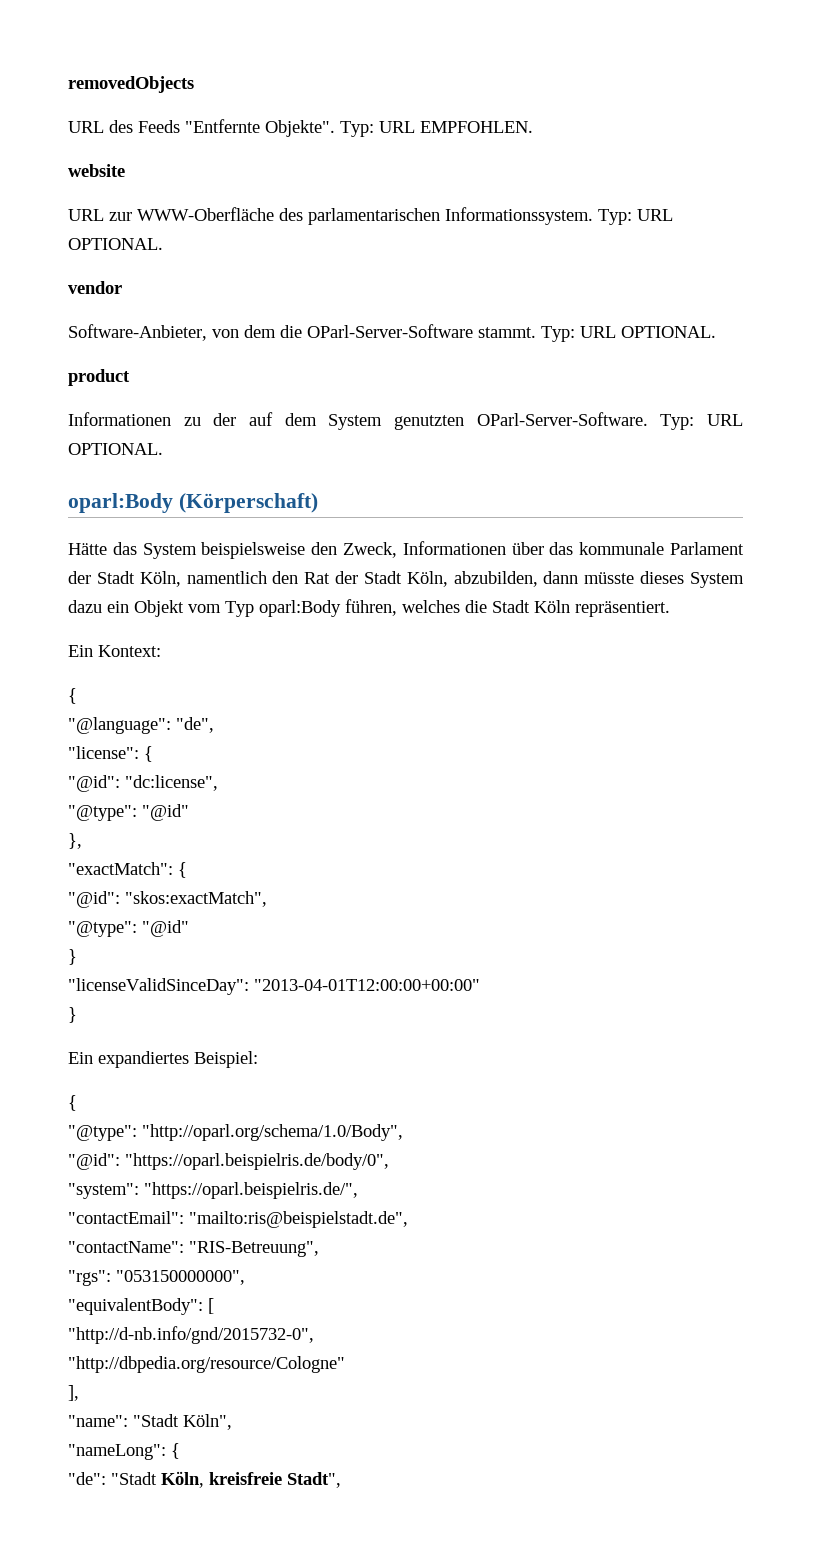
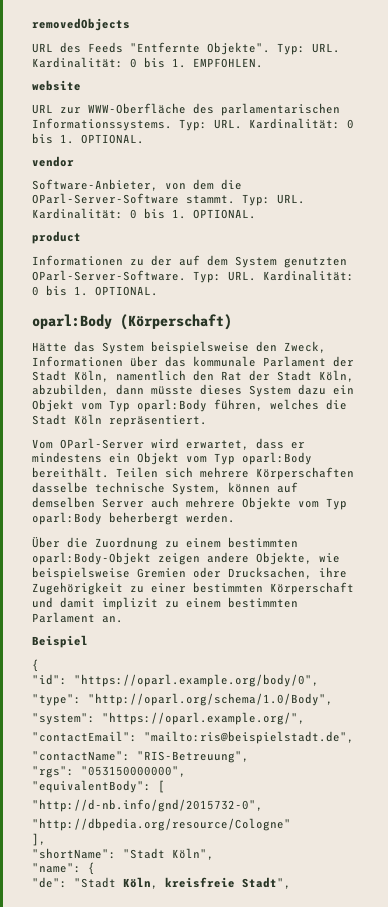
- Typ: URL EMPFOHLEN.
+ Typ: URL. Kardinalität: 0 bis 1. EMPFOHLEN.
- URL zur WWW-Oberfläche des parlamentarischen Informationssystem. Typ: URL OPTIONAL.
+ URL zur WWW-Oberfläche des parlamentarischen Informationssystems. Typ: URL. Kardinalität: 0 bis 1. OPTIONAL.
- Software-Anbieter, von dem die OParl-Server-Software stammt. Typ: URL OPTIONAL.
+ Software-Anbieter, von dem die OParl-Server-Software stammt. Typ: URL. Kardinalität: 0 bis 1. OPTIONAL.
- Informationen zu der auf dem System genutzten OParl-Server-Software. Typ: URL OPTIONAL.
+ Informationen zu der auf dem System genutzten OParl-Server-Software. Typ: URL. Kardinalität: 0 bis 1. OPTIONAL.
- Ein Kontext:
+ Vom OParl-Server wird erwartet, dass er mindestens ein Objekt vom Typ oparl:Body bereithält. Teilen sich mehrere Körperschaften dasselbe technische System, können auf demselben Server auch mehrere Objekte vom Typ oparl:Body beherbergt werden.
+ Über die Zuordnung zu einem bestimmten oparl:Body-Objekt zeigen andere Objekte, wie beispielsweise Gremien oder Drucksachen, ihre Zugehörigkeit zu einer bestimmten Körperschaft und damit implizit zu einem bestimmten Parlament an.
+ Beispiel
  {
- "@language": "de",
- "license": {
- "@id": "dc:license",
- "@type": "@id"
- },
- "exactMatch": {
- "@id": "skos:exactMatch",
- "@type": "@id"
- }
- "licenseValidSinceDay": "2013-04-01T12:00:00+00:00"
- }
- Ein expandiertes Beispiel:
- {
- "@type": "http://oparl.org/schema/1.0/Body",
+ "id": "https://oparl.example.org/body/0",
+ "type": "http://oparl.org/schema/1.0/Body",
- "@id": "https://oparl.beispielris.de/body/0",
- "system": "https://oparl.beispielris.de/",
+ "system": "https://oparl.example.org/",
- "name": "Stadt Köln",
+ "shortName": "Stadt Köln",
- "nameLong": {
+ "name": {

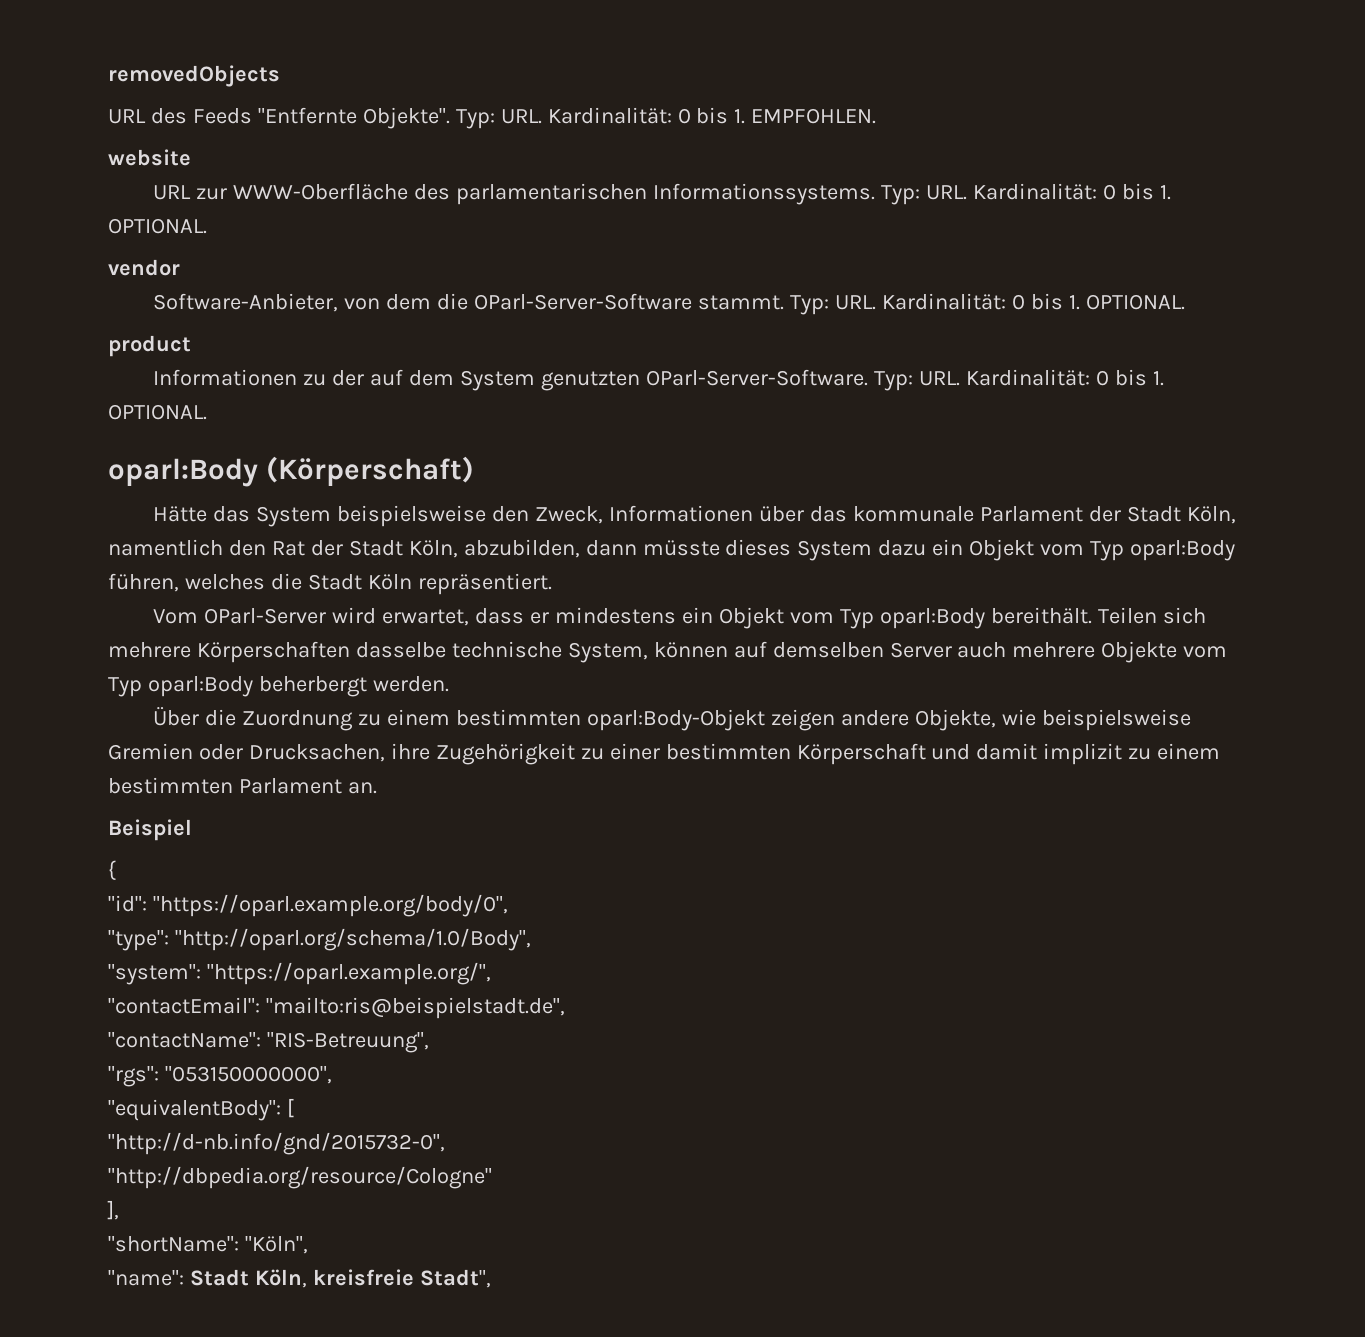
- "shortName": "Stadt Köln",
+ "shortName": "Köln",
- "name": {
- "de": "Stadt Köln, kreisfreie Stadt",
+ "name": Stadt Köln, kreisfreie Stadt",

